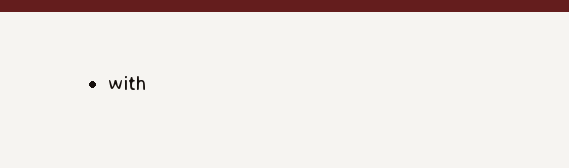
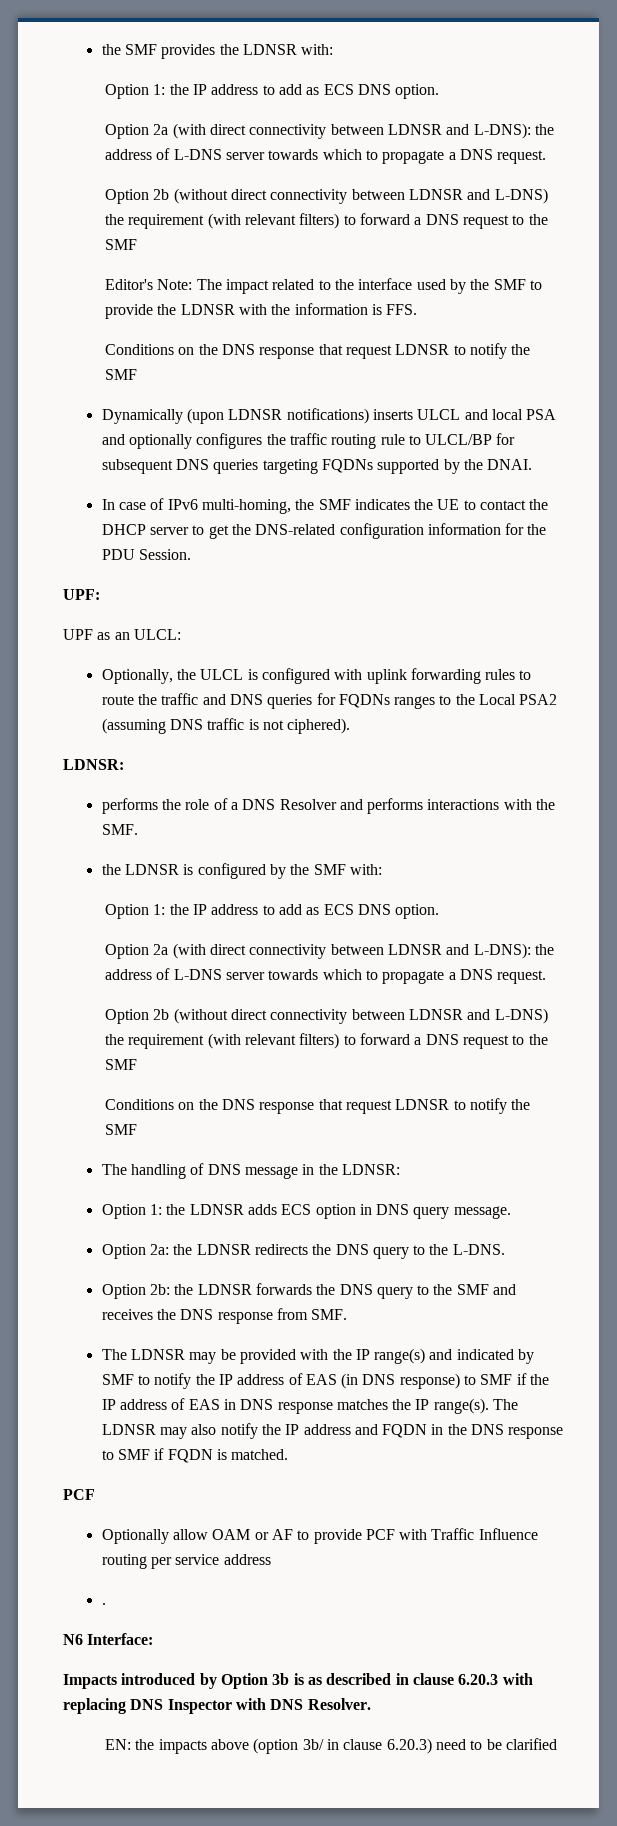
- with
+ the SMF provides the LDNSR with:
+ Option 1: the IP address to add as ECS DNS option.
+ Option 2a (with direct connectivity between LDNSR and L-DNS): the address of L-DNS server towards which to propagate a DNS request.
+ Option 2b (without direct connectivity between LDNSR and L-DNS) the requirement (with relevant filters) to forward a DNS request to the SMF
+ Editor's Note: The impact related to the interface used by the SMF to provide the LDNSR with the information is FFS.
+ Conditions on the DNS response that request LDNSR to notify the SMF
+ Dynamically (upon LDNSR notifications) inserts ULCL and local PSA and optionally configures the traffic routing rule to ULCL/BP for subsequent DNS queries targeting FQDNs supported by the DNAI.
+ In case of IPv6 multi-homing, the SMF indicates the UE to contact the DHCP server to get the DNS-related configuration information for the PDU Session.
+ UPF:
+ UPF as an ULCL:
+ Optionally, the ULCL is configured with uplink forwarding rules to route the traffic and DNS queries for FQDNs ranges to the Local PSA2 (assuming DNS traffic is not ciphered).
+ LDNSR:
+ performs the role of a DNS Resolver and performs interactions with the SMF.
+ the LDNSR is configured by the SMF with:
+ Option 1: the IP address to add as ECS DNS option.
+ Option 2a (with direct connectivity between LDNSR and L-DNS): the address of L-DNS server towards which to propagate a DNS request.
+ Option 2b (without direct connectivity between LDNSR and L-DNS) the requirement (with relevant filters) to forward a DNS request to the SMF
+ Conditions on the DNS response that request LDNSR to notify the SMF
+ The handling of DNS message in the LDNSR:
+ Option 1: the LDNSR adds ECS option in DNS query message.
+ Option 2a: the LDNSR redirects the DNS query to the L-DNS.
+ Option 2b: the LDNSR forwards the DNS query to the SMF and receives the DNS response from SMF.
+ The LDNSR may be provided with the IP range(s) and indicated by SMF to notify the IP address of EAS (in DNS response) to SMF if the IP address of EAS in DNS response matches the IP range(s). The LDNSR may also notify the IP address and FQDN in the DNS response to SMF if FQDN is matched.
+ PCF
+ Optionally allow OAM or AF to provide PCF with Traffic Influence routing per service address
+ .
+ N6 Interface:
+ Impacts introduced by Option 3b is as described in clause 6.20.3 with replacing DNS Inspector with DNS Resolver.
+ EN: the impacts above (option 3b/ in clause 6.20.3) need to be clarified

